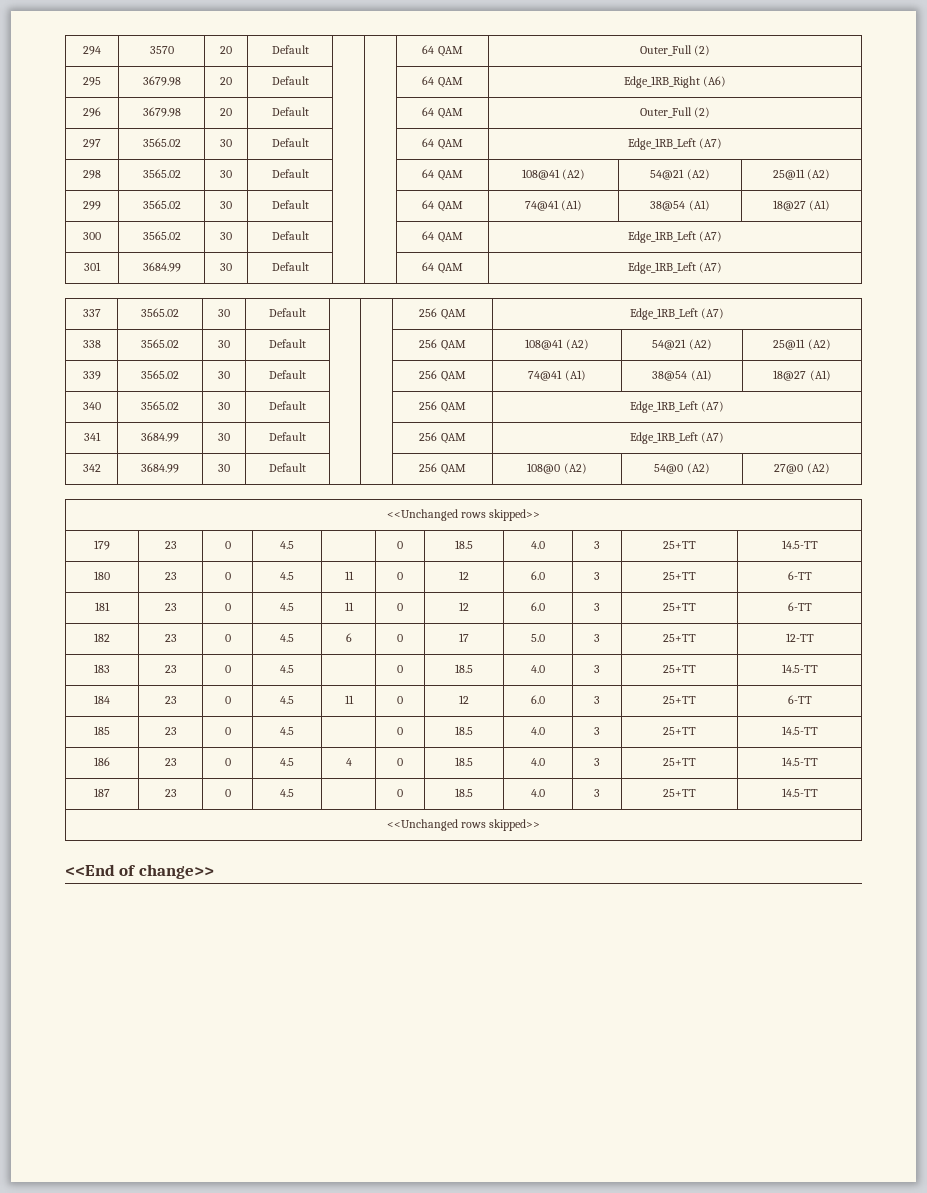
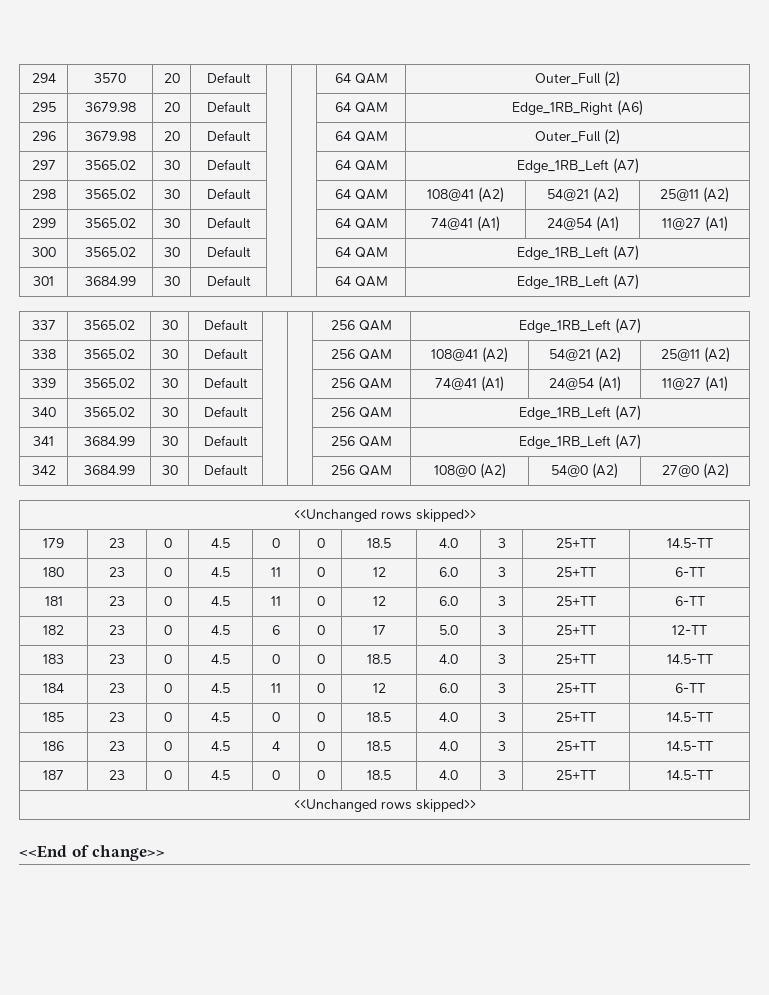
- 299 | 3565.02 | 30 | Default | | | 64 QAM | 74@41 (A1) | 38@54 (A1) | 18@27 (A1)
+ 299 | 3565.02 | 30 | Default | | | 64 QAM | 74@41 (A1) | 24@54 (A1) | 11@27 (A1)
- 339 | 3565.02 | 30 | Default | | | 256 QAM | 74@41 (A1) | 38@54 (A1) | 18@27 (A1)
+ 339 | 3565.02 | 30 | Default | | | 256 QAM | 74@41 (A1) | 24@54 (A1) | 11@27 (A1)
- 179 | 23 | 0 | 4.5 | | 0 | 18.5 | 4.0 | 3 | 25+TT | 14.5-TT
+ 179 | 23 | 0 | 4.5 | 0 | 0 | 18.5 | 4.0 | 3 | 25+TT | 14.5-TT
- 183 | 23 | 0 | 4.5 | | 0 | 18.5 | 4.0 | 3 | 25+TT | 14.5-TT
+ 183 | 23 | 0 | 4.5 | 0 | 0 | 18.5 | 4.0 | 3 | 25+TT | 14.5-TT
- 185 | 23 | 0 | 4.5 | | 0 | 18.5 | 4.0 | 3 | 25+TT | 14.5-TT
+ 185 | 23 | 0 | 4.5 | 0 | 0 | 18.5 | 4.0 | 3 | 25+TT | 14.5-TT
- 187 | 23 | 0 | 4.5 | | 0 | 18.5 | 4.0 | 3 | 25+TT | 14.5-TT
+ 187 | 23 | 0 | 4.5 | 0 | 0 | 18.5 | 4.0 | 3 | 25+TT | 14.5-TT

